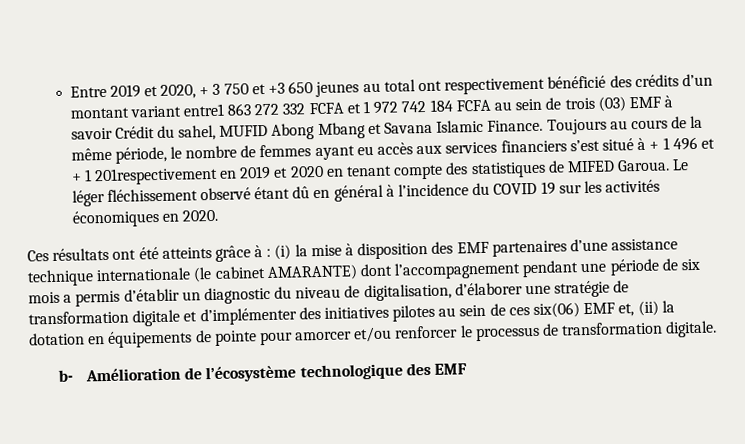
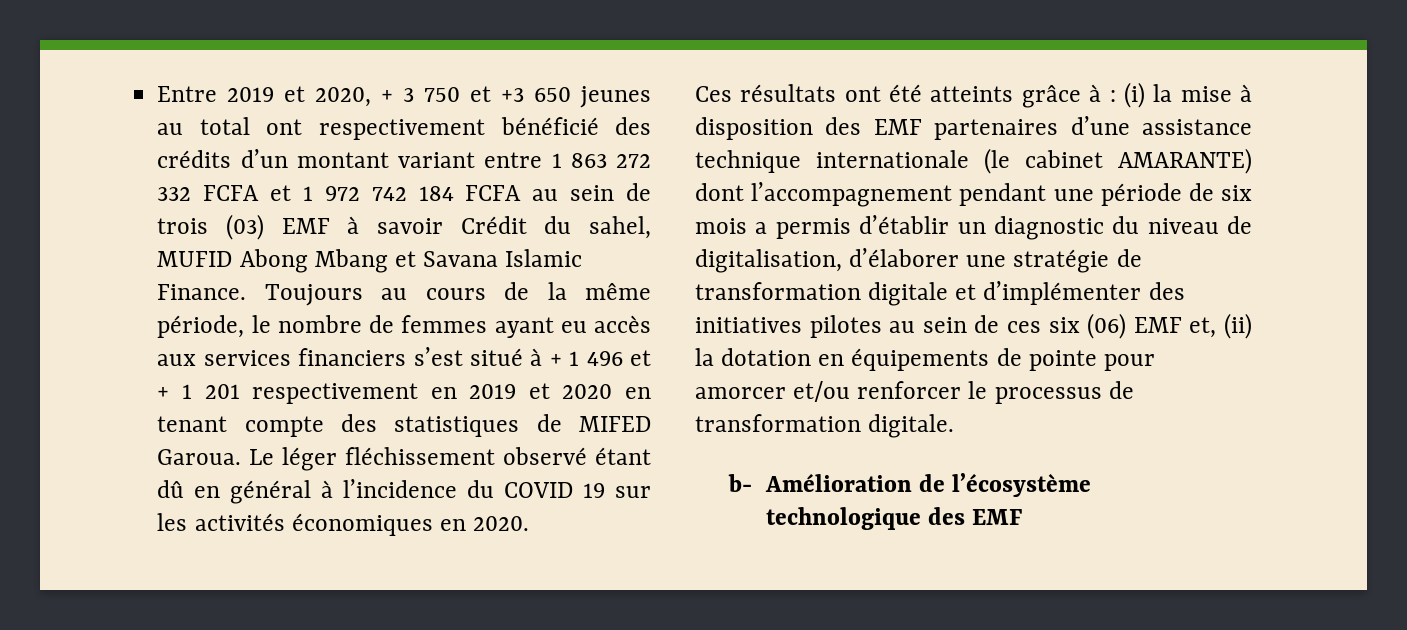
- Entre 2019 et 2020, + 3 750 et +3 650 jeunes au total ont respectivement bénéficié des crédits d’un montant variant entre1 863 272 332 FCFA et 1 972 742 184 FCFA au sein de trois (03) EMF à savoir Crédit du sahel, MUFID Abong Mbang et Savana Islamic Finance.
+ Entre 2019 et 2020, + 3 750 et +3 650 jeunes au total ont respectivement bénéficié des crédits d’un montant variant entre 1 863 272 332 FCFA et 1 972 742 184 FCFA au sein de trois (03) EMF à savoir Crédit du sahel, MUFID Abong Mbang et Savana Islamic Finance.
- Toujours au cours de la même période, le nombre de femmes ayant eu accès aux services financiers s’est situé à + 1 496 et + 1 201respectivement en 2019 et 2020 en tenant compte des statistiques de MIFED Garoua.
+ Toujours au cours de la même période, le nombre de femmes ayant eu accès aux services financiers s’est situé à + 1 496 et + 1 201 respectivement en 2019 et 2020 en tenant compte des statistiques de MIFED Garoua.
- (i) la mise à disposition des EMF partenaires d’une assistance technique internationale (le cabinet AMARANTE) dont l’accompagnement pendant une période de six mois a permis d’établir un diagnostic du niveau de digitalisation, d’élaborer une stratégie de transformation digitale et d’implémenter des initiatives pilotes au sein de ces six(06) EMF et, (ii) la dotation en équipements de pointe pour amorcer et/ou renforcer le processus de transformation digitale.
+ (i) la mise à disposition des EMF partenaires d’une assistance technique internationale (le cabinet AMARANTE) dont l’accompagnement pendant une période de six mois a permis d’établir un diagnostic du niveau de digitalisation, d’élaborer une stratégie de transformation digitale et d’implémenter des initiatives pilotes au sein de ces six (06) EMF et, (ii) la dotation en équipements de pointe pour amorcer et/ou renforcer le processus de transformation digitale.

